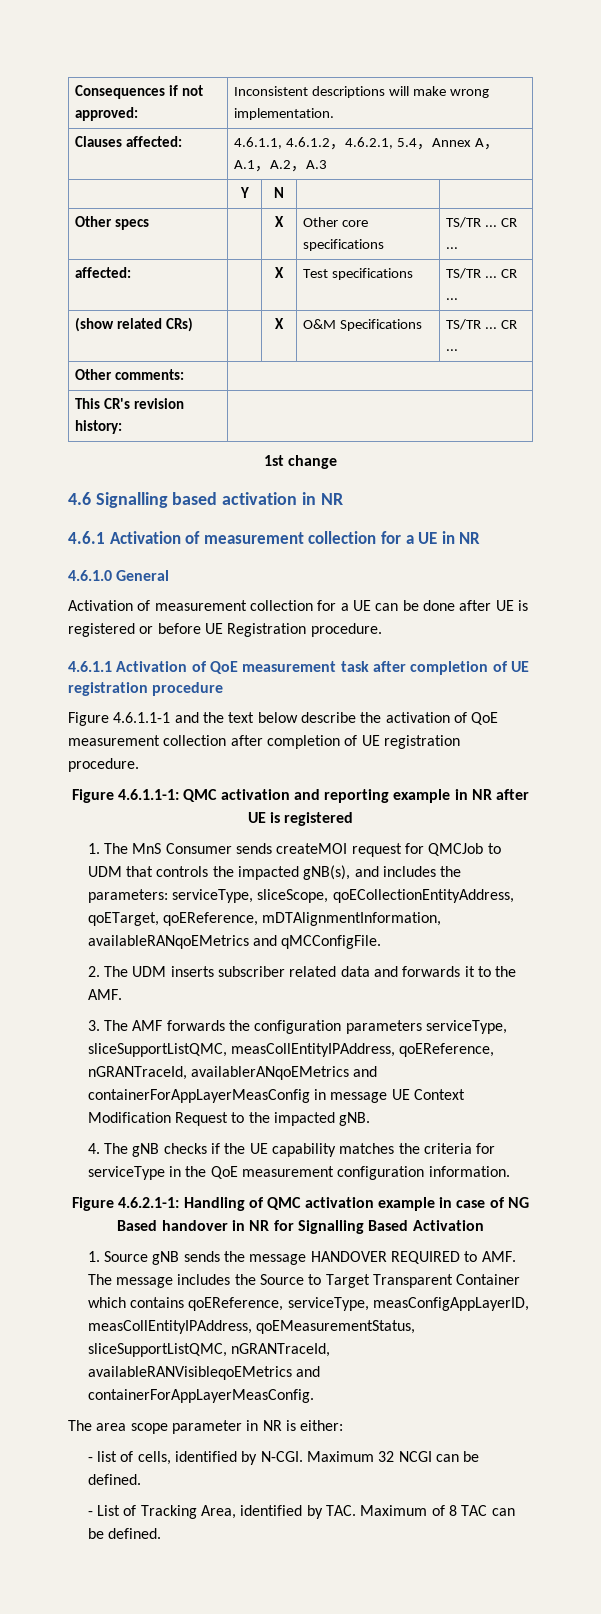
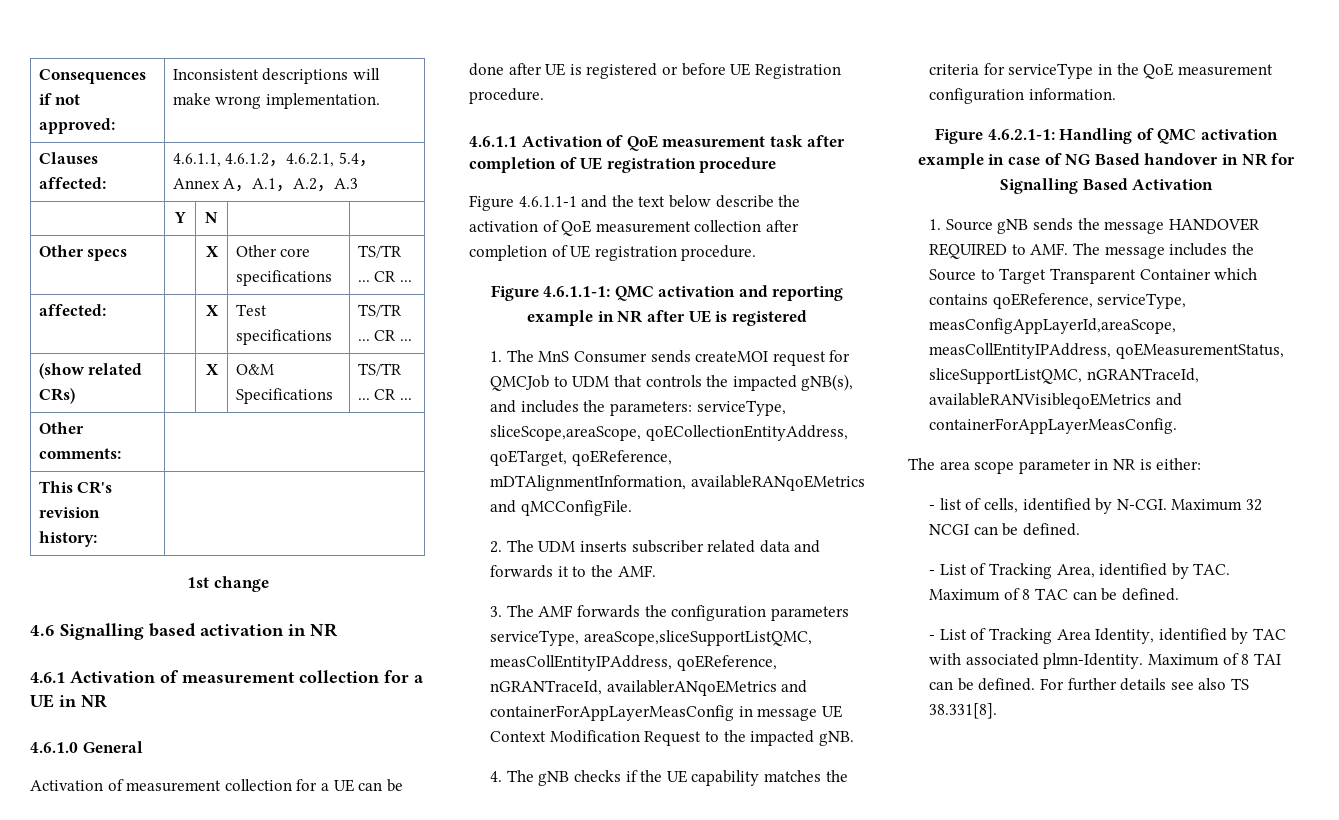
- 1. The MnS Consumer sends createMOI request for QMCJob to UDM that controls the impacted gNB(s), and includes the parameters: serviceType, sliceScope, qoECollectionEntityAddress, qoETarget, qoEReference, mDTAlignmentInformation, availableRANqoEMetrics and qMCConfigFile.
+ 1. The MnS Consumer sends createMOI request for QMCJob to UDM that controls the impacted gNB(s), and includes the parameters: serviceType, sliceScope,areaScope, qoECollectionEntityAddress, qoETarget, qoEReference, mDTAlignmentInformation, availableRANqoEMetrics and qMCConfigFile.
- 3. The AMF forwards the configuration parameters serviceType, sliceSupportListQMC, measCollEntityIPAddress, qoEReference, nGRANTraceId, availablerANqoEMetrics and containerForAppLayerMeasConfig in message UE Context Modification Request to the impacted gNB.
+ 3. The AMF forwards the configuration parameters serviceType, areaScope,sliceSupportListQMC, measCollEntityIPAddress, qoEReference, nGRANTraceId, availablerANqoEMetrics and containerForAppLayerMeasConfig in message UE Context Modification Request to the impacted gNB.
- 1. Source gNB sends the message HANDOVER REQUIRED to AMF. The message includes the Source to Target Transparent Container which contains qoEReference, serviceType, measConfigAppLayerID, measCollEntityIPAddress, qoEMeasurementStatus, sliceSupportListQMC, nGRANTraceId, availableRANVisibleqoEMetrics and containerForAppLayerMeasConfig.
+ 1. Source gNB sends the message HANDOVER REQUIRED to AMF. The message includes the Source to Target Transparent Container which contains qoEReference, serviceType, measConfigAppLayerId,areaScope, measCollEntityIPAddress, qoEMeasurementStatus, sliceSupportListQMC, nGRANTraceId, availableRANVisibleqoEMetrics and containerForAppLayerMeasConfig.
+ - List of Tracking Area Identity, identified by TAC with associated plmn-Identity. Maximum of 8 TAI can be defined. For further details see also TS 38.331[8].

